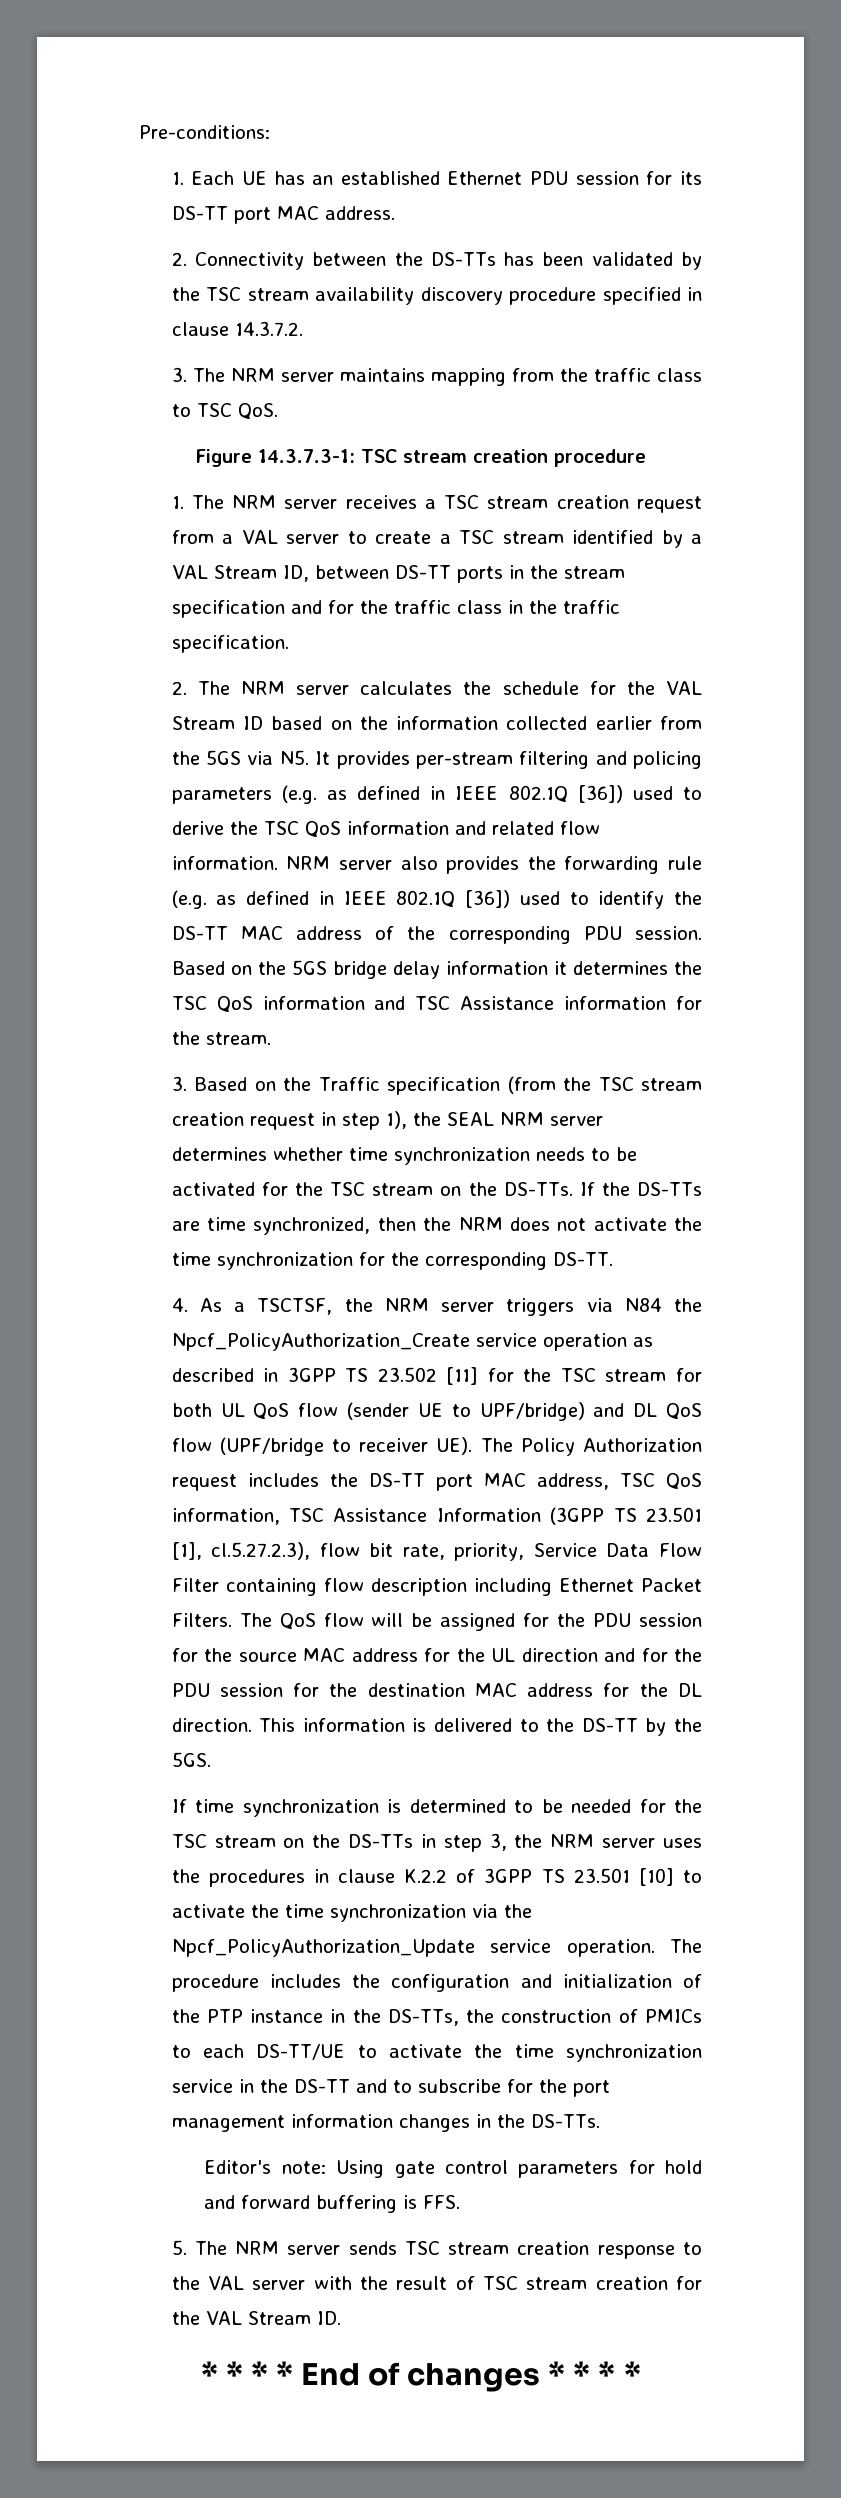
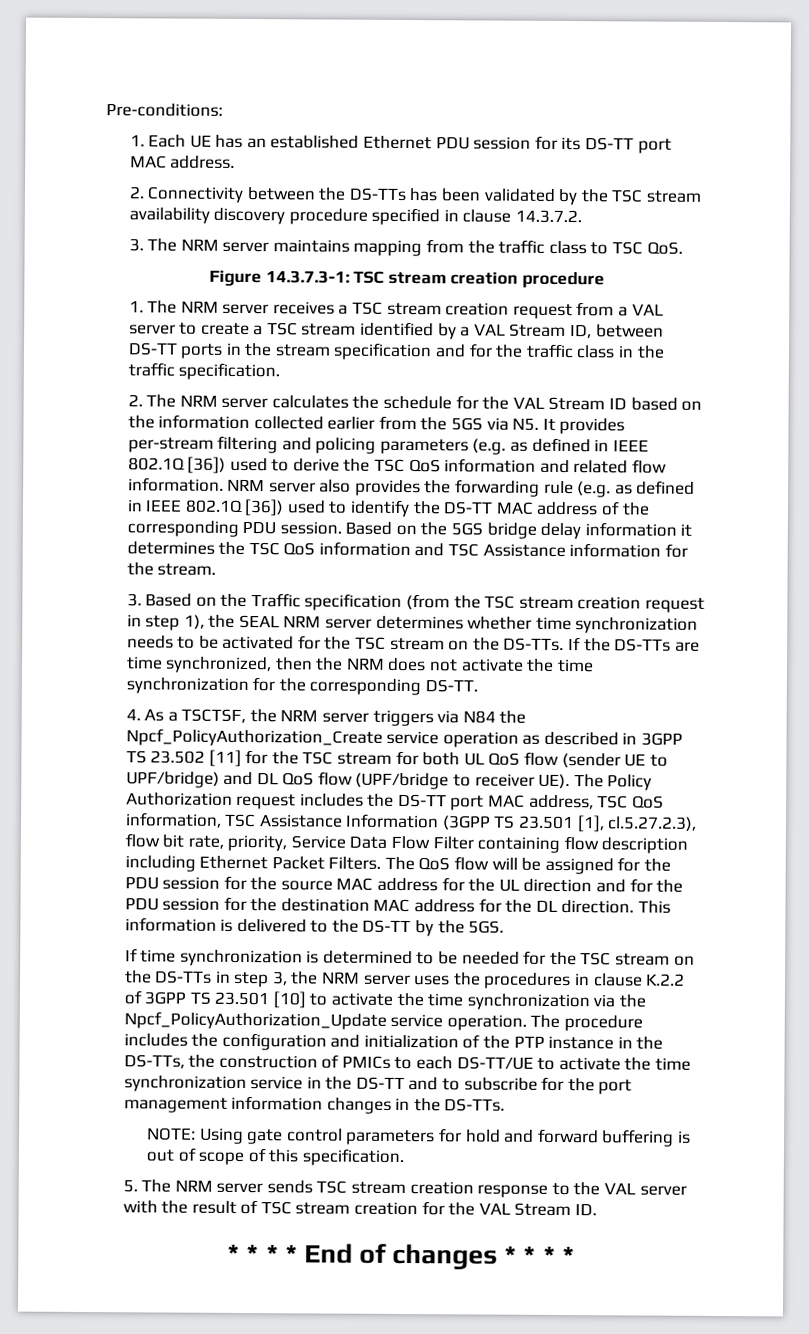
- Editor's note: Using gate control parameters for hold and forward buffering is FFS.
+ NOTE: Using gate control parameters for hold and forward buffering is out of scope of this specification.

